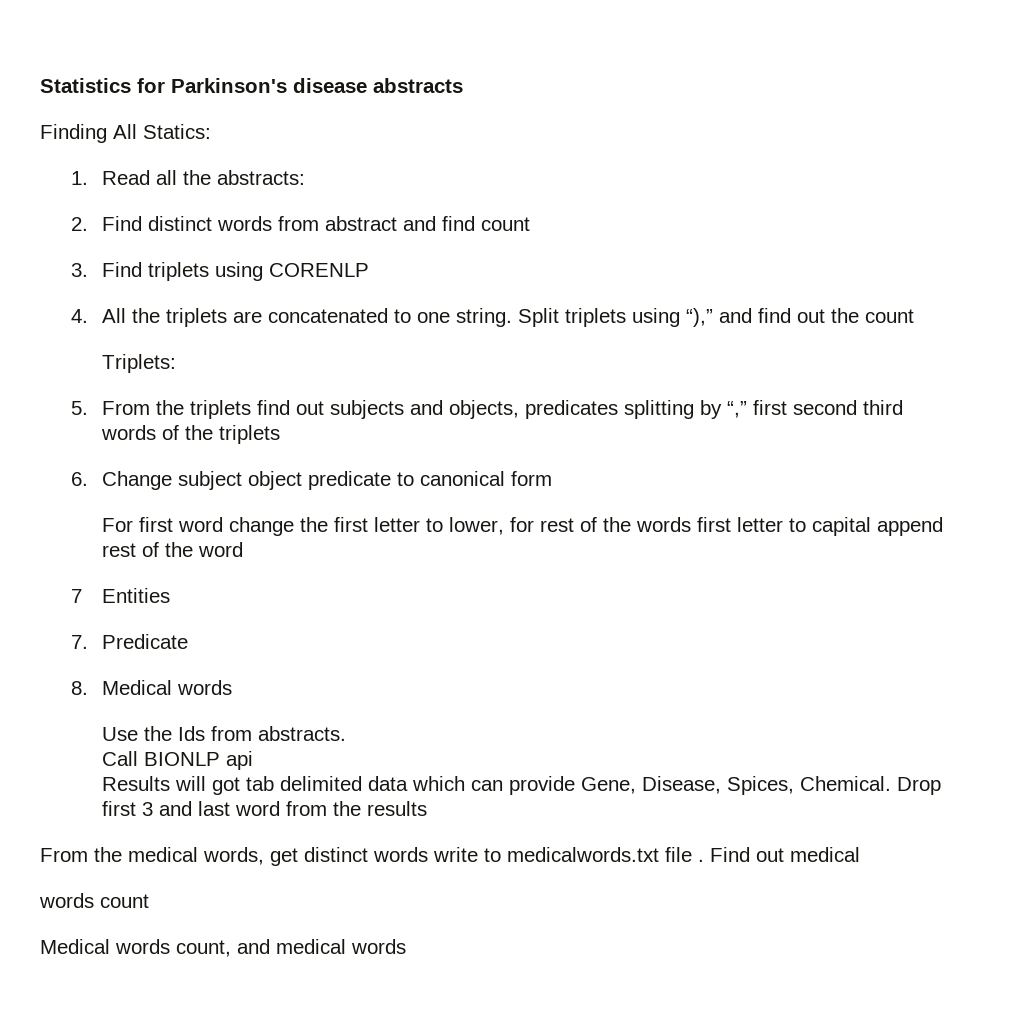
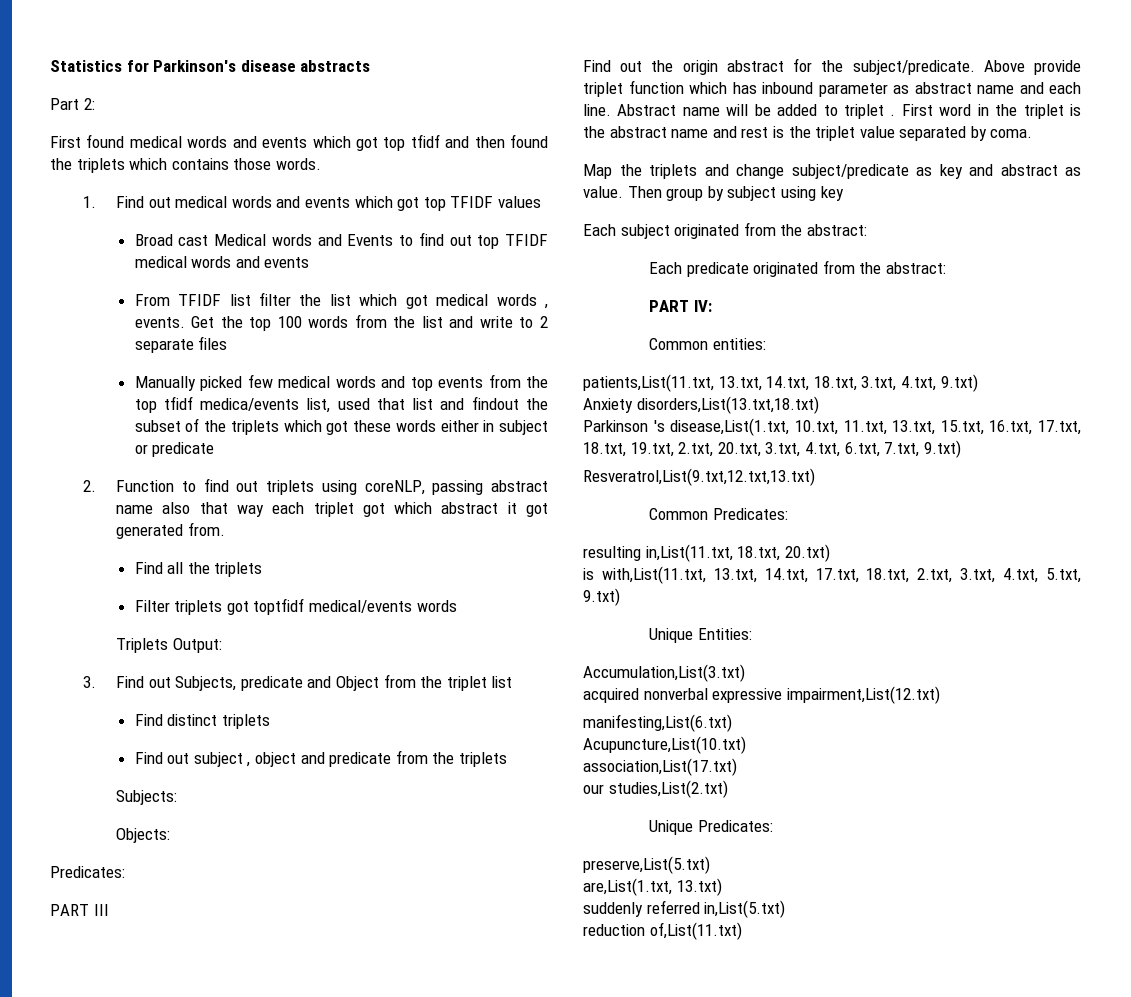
- Finding All Statics:
- 1. Read all the abstracts:
- 2. Find distinct words from abstract and find count
- 3. Find triplets using CORENLP
- 4. All the triplets are concatenated to one string. Split triplets using “),” and find out the count
- Triplets:
- 5. From the triplets find out subjects and objects, predicates splitting by “,” first second third words of the triplets
- 6. Change subject object predicate to canonical form
- For first word change the first letter to lower, for rest of the words first letter to capital append rest of the word
- 7 Entities
- 7. Predicate
- 8. Medical words
- Use the Ids from abstracts.
- Call BIONLP api
- Results will got tab delimited data which can provide Gene, Disease, Spices, Chemical. Drop first 3 and last word from the results
- From the medical words, get distinct words write to medicalwords.txt file . Find out medical
- words count
- Medical words count, and medical words
+ Part 2:
+ First found medical words and events which got top tfidf and then found the triplets which contains those words.
+ 1. Find out medical words and events which got top TFIDF values
+ Broad cast Medical words and Events to find out top TFIDF medical words and events
+ From TFIDF list filter the list which got medical words , events. Get the top 100 words from the list and write to 2 separate files
+ Manually picked few medical words and top events from the top tfidf medica/events list, used that list and findout the subset of the triplets which got these words either in subject or predicate
+ 2. Function to find out triplets using coreNLP, passing abstract name also that way each triplet got which abstract it got generated from.
+ Find all the triplets
+ Filter triplets got toptfidf medical/events words
+ Triplets Output:
+ 3. Find out Subjects, predicate and Object from the triplet list
+ Find distinct triplets
+ Find out subject , object and predicate from the triplets
+ Subjects:
+ Objects:
+ Predicates:
+ PART III
+ Find out the origin abstract for the subject/predicate. Above provide triplet function which has inbound parameter as abstract name and each line. Abstract name will be added to triplet . First word in the triplet is the abstract name and rest is the triplet value separated by coma.
+ Map the triplets and change subject/predicate as key and abstract as value. Then group by subject using key
+ Each subject originated from the abstract:
+ Each predicate originated from the abstract:
+ PART IV:
+ Common entities:
+ patients,List(11.txt, 13.txt, 14.txt, 18.txt, 3.txt, 4.txt, 9.txt)
+ Anxiety disorders,List(13.txt,18.txt)
+ Parkinson 's disease,List(1.txt, 10.txt, 11.txt, 13.txt, 15.txt, 16.txt, 17.txt, 18.txt, 19.txt, 2.txt, 20.txt, 3.txt, 4.txt, 6.txt, 7.txt, 9.txt)
+ Resveratrol,List(9.txt,12.txt,13.txt)
+ Common Predicates:
+ resulting in,List(11.txt, 18.txt, 20.txt)
+ is with,List(11.txt, 13.txt, 14.txt, 17.txt, 18.txt, 2.txt, 3.txt, 4.txt, 5.txt, 9.txt)
+ Unique Entities:
+ Accumulation,List(3.txt)
+ acquired nonverbal expressive impairment,List(12.txt)
+ manifesting,List(6.txt)
+ Acupuncture,List(10.txt)
+ association,List(17.txt)
+ our studies,List(2.txt)
+ Unique Predicates:
+ preserve,List(5.txt)
+ are,List(1.txt, 13.txt)
+ suddenly referred in,List(5.txt)
+ reduction of,List(11.txt)

